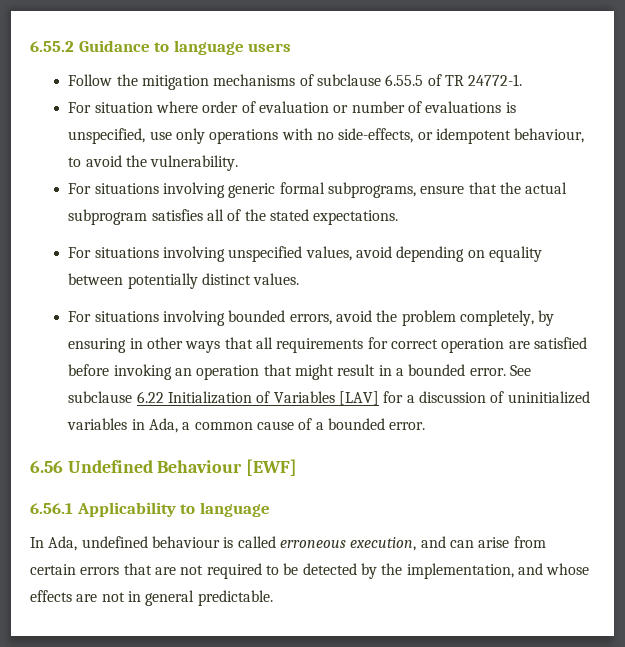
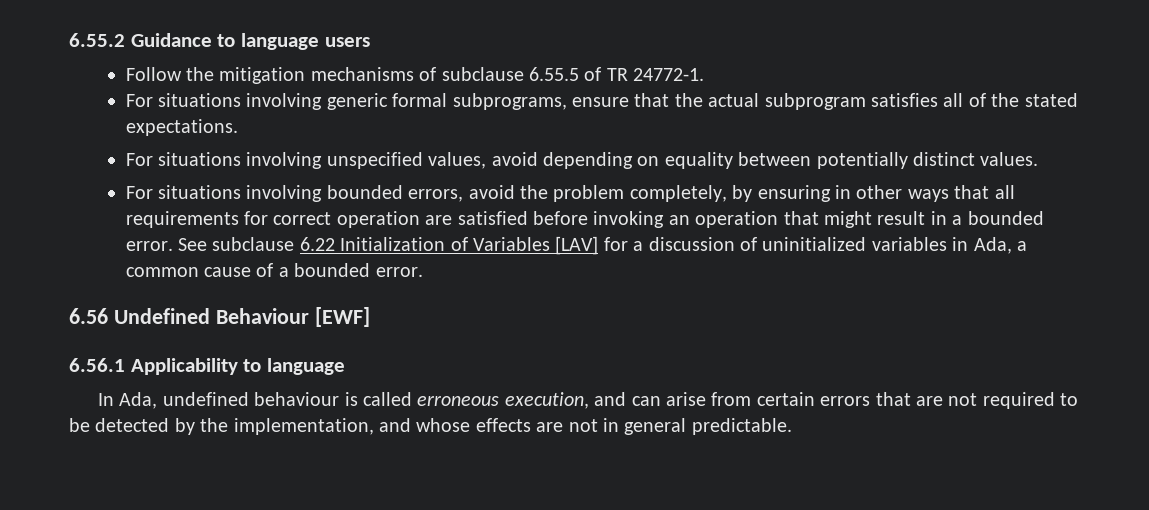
- For situation where order of evaluation or number of evaluations is unspecified, use only operations with no side-effects, or idempotent behaviour, to avoid the vulnerability.

